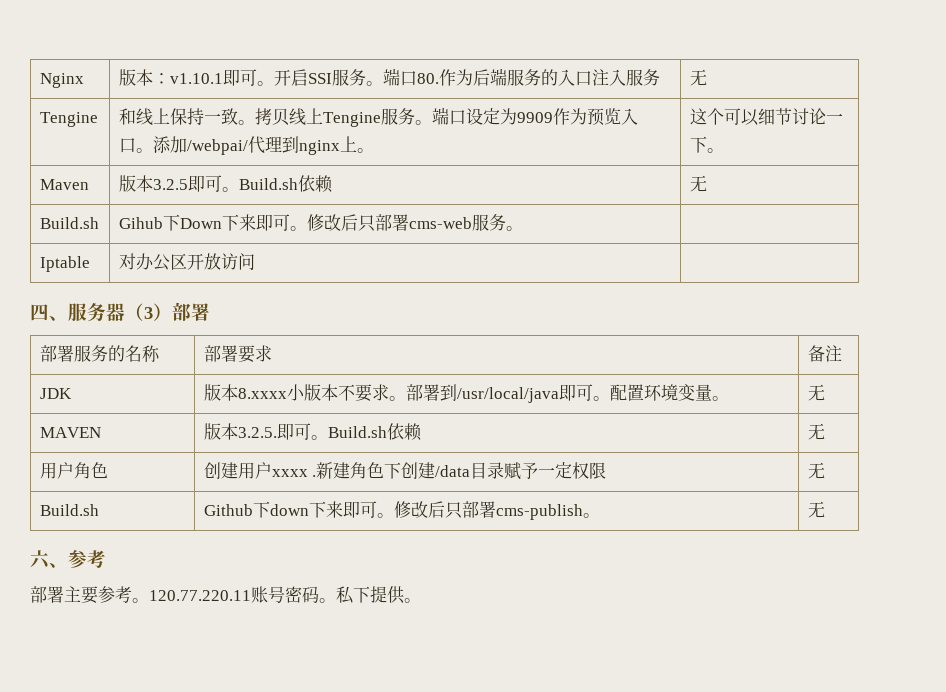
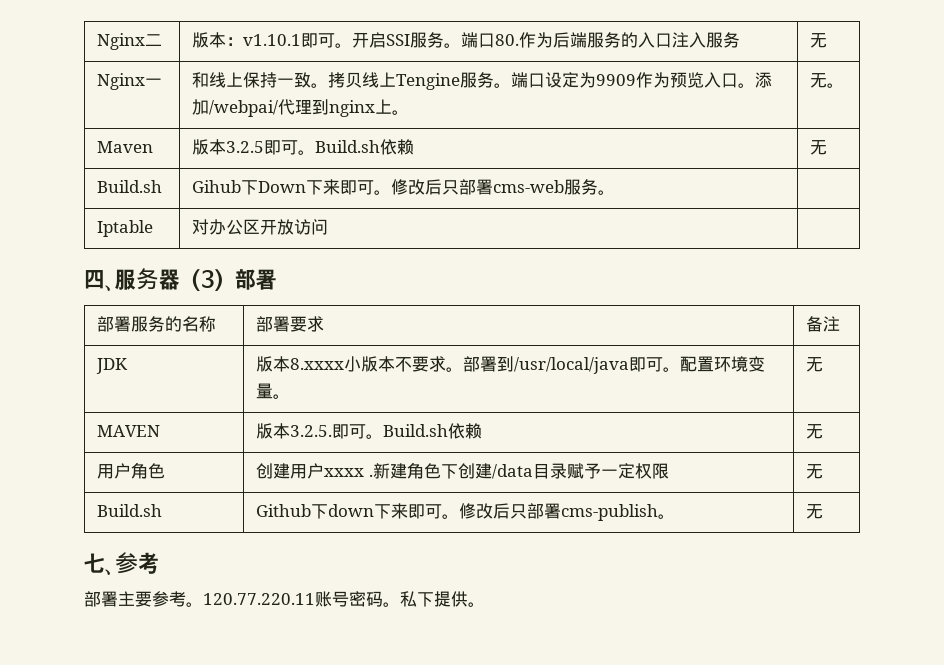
- Nginx | 版本：v1.10.1即可。开启SSI服务。端口80.作为后端服务的入口注入服务 | 无
+ Nginx二 | 版本：v1.10.1即可。开启SSI服务。端口80.作为后端服务的入口注入服务 | 无
- Tengine | 和线上保持一致。拷贝线上Tengine服务。端口设定为9909作为预览入口。添加/webpai/代理到nginx上。 | 这个可以细节讨论一下。
+ Nginx一 | 和线上保持一致。拷贝线上Tengine服务。端口设定为9909作为预览入口。添加/webpai/代理到nginx上。 | 无。
- 六、参考
+ 七、参考

